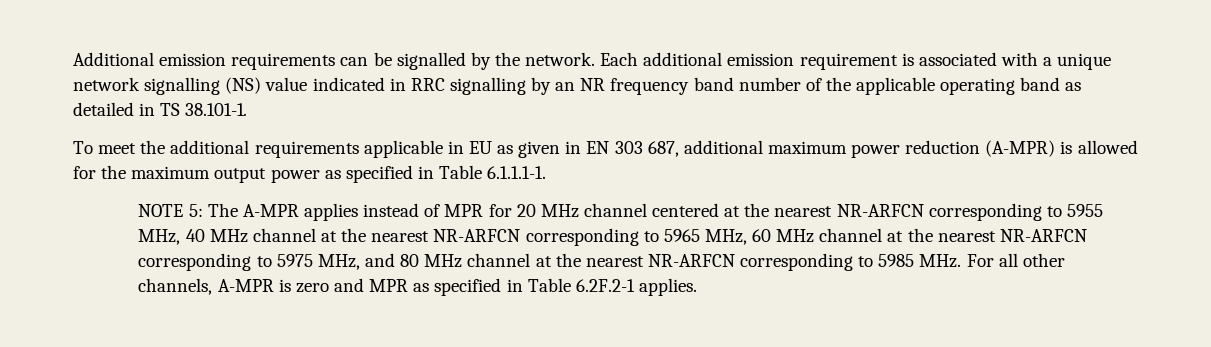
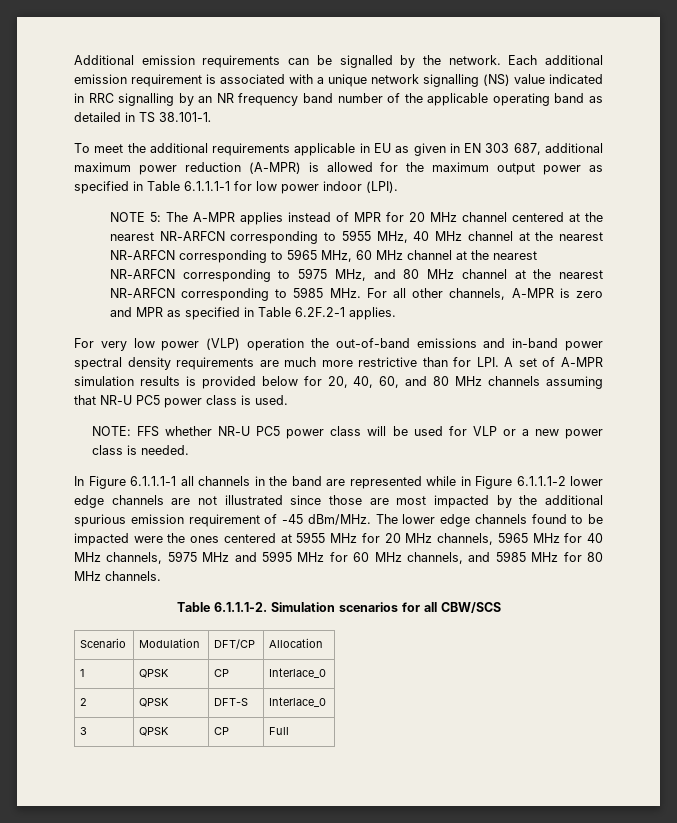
- To meet the additional requirements applicable in EU as given in EN 303 687, additional maximum power reduction (A-MPR) is allowed for the maximum output power as specified in Table 6.1.1.1-1.
+ To meet the additional requirements applicable in EU as given in EN 303 687, additional maximum power reduction (A-MPR) is allowed for the maximum output power as specified in Table 6.1.1.1-1 for low power indoor (LPI).
+ For very low power (VLP) operation the out-of-band emissions and in-band power spectral density requirements are much more restrictive than for LPI. A set of A-MPR simulation results is provided below for 20, 40, 60, and 80 MHz channels assuming that NR-U PC5 power class is used.
+ NOTE: FFS whether NR-U PC5 power class will be used for VLP or a new power class is needed.
+ In Figure 6.1.1.1-1 all channels in the band are represented while in Figure 6.1.1.1-2 lower edge channels are not illustrated since those are most impacted by the additional spurious emission requirement of -45 dBm/MHz. The lower edge channels found to be impacted were the ones centered at 5955 MHz for 20 MHz channels, 5965 MHz for 40 MHz channels, 5975 MHz and 5995 MHz for 60 MHz channels, and 5985 MHz for 80 MHz channels.
+ Table 6.1.1.1-2. Simulation scenarios for all CBW/SCS
+ Scenario | Modulation | DFT/CP | Allocation
+ 1 | QPSK | CP | Interlace_0
+ 2 | QPSK | DFT-S | Interlace_0
+ 3 | QPSK | CP | Full

